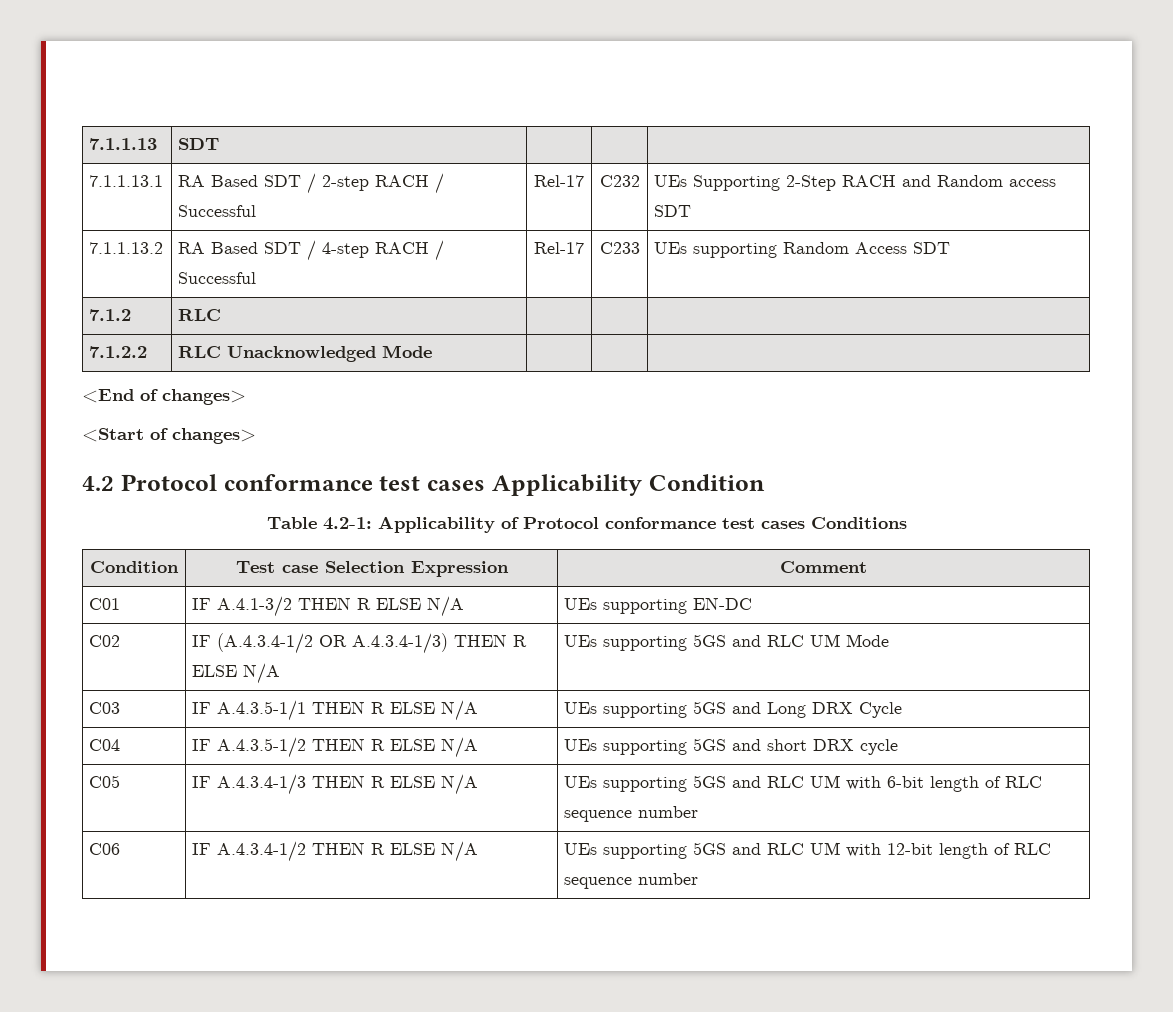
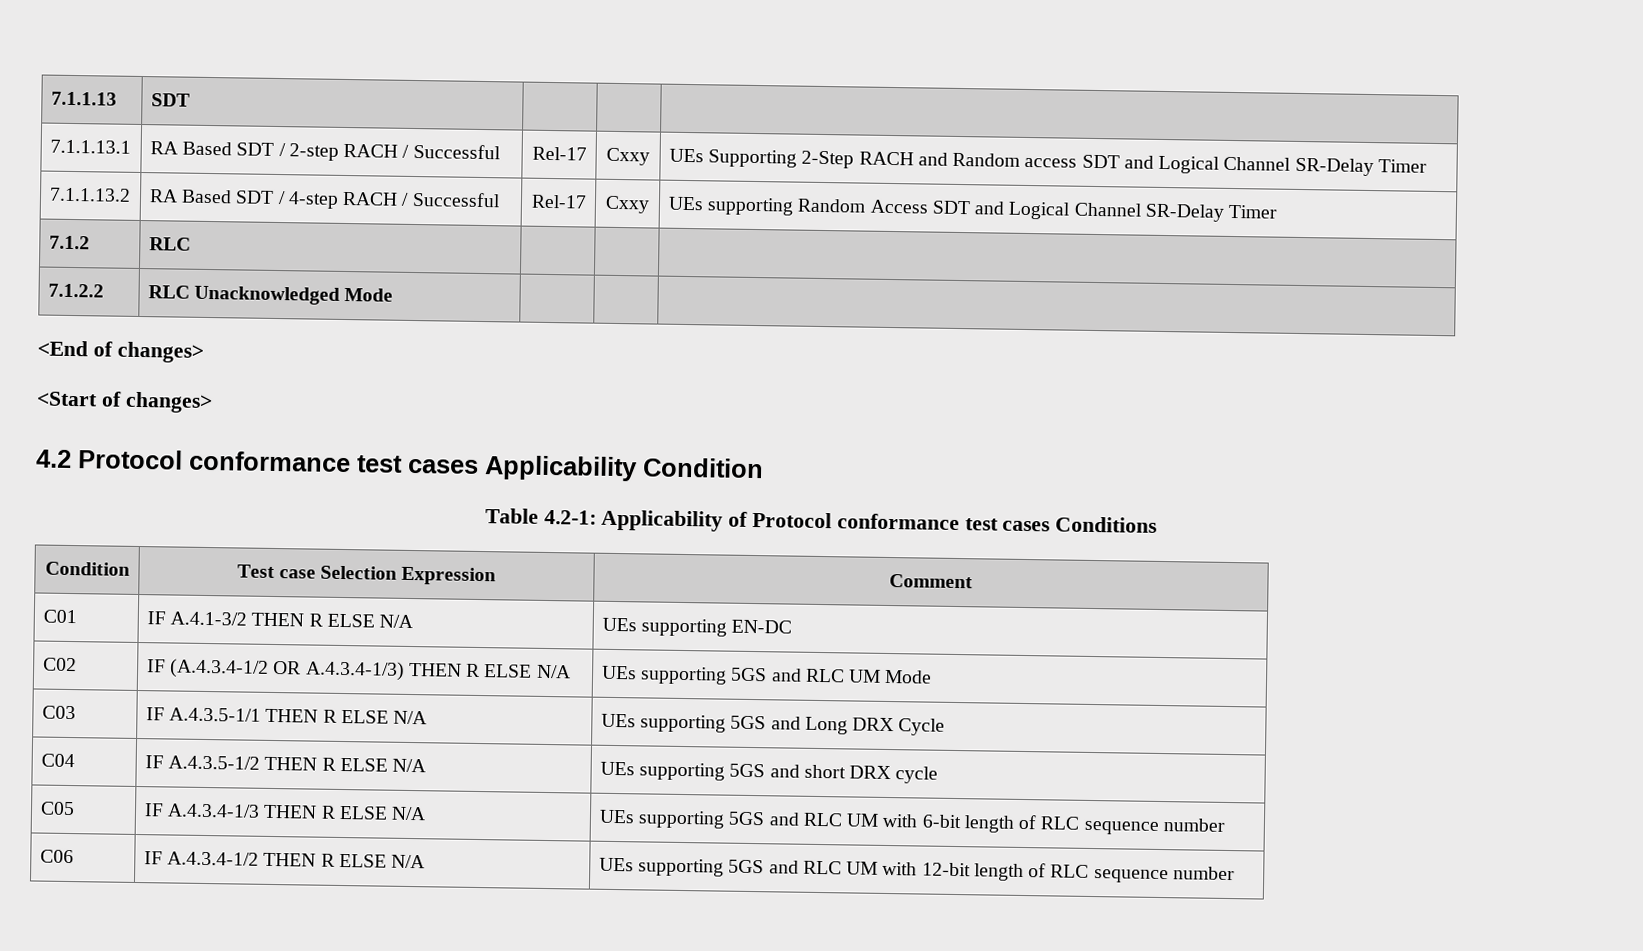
- 7.1.1.13.1 | RA Based SDT / 2-step RACH / Successful | Rel-17 | C232 | UEs Supporting 2-Step RACH and Random access SDT
+ 7.1.1.13.1 | RA Based SDT / 2-step RACH / Successful | Rel-17 | Cxxy | UEs Supporting 2-Step RACH and Random access SDT and Logical Channel SR-Delay Timer
- 7.1.1.13.2 | RA Based SDT / 4-step RACH / Successful | Rel-17 | C233 | UEs supporting Random Access SDT
+ 7.1.1.13.2 | RA Based SDT / 4-step RACH / Successful | Rel-17 | Cxxy | UEs supporting Random Access SDT and Logical Channel SR-Delay Timer

